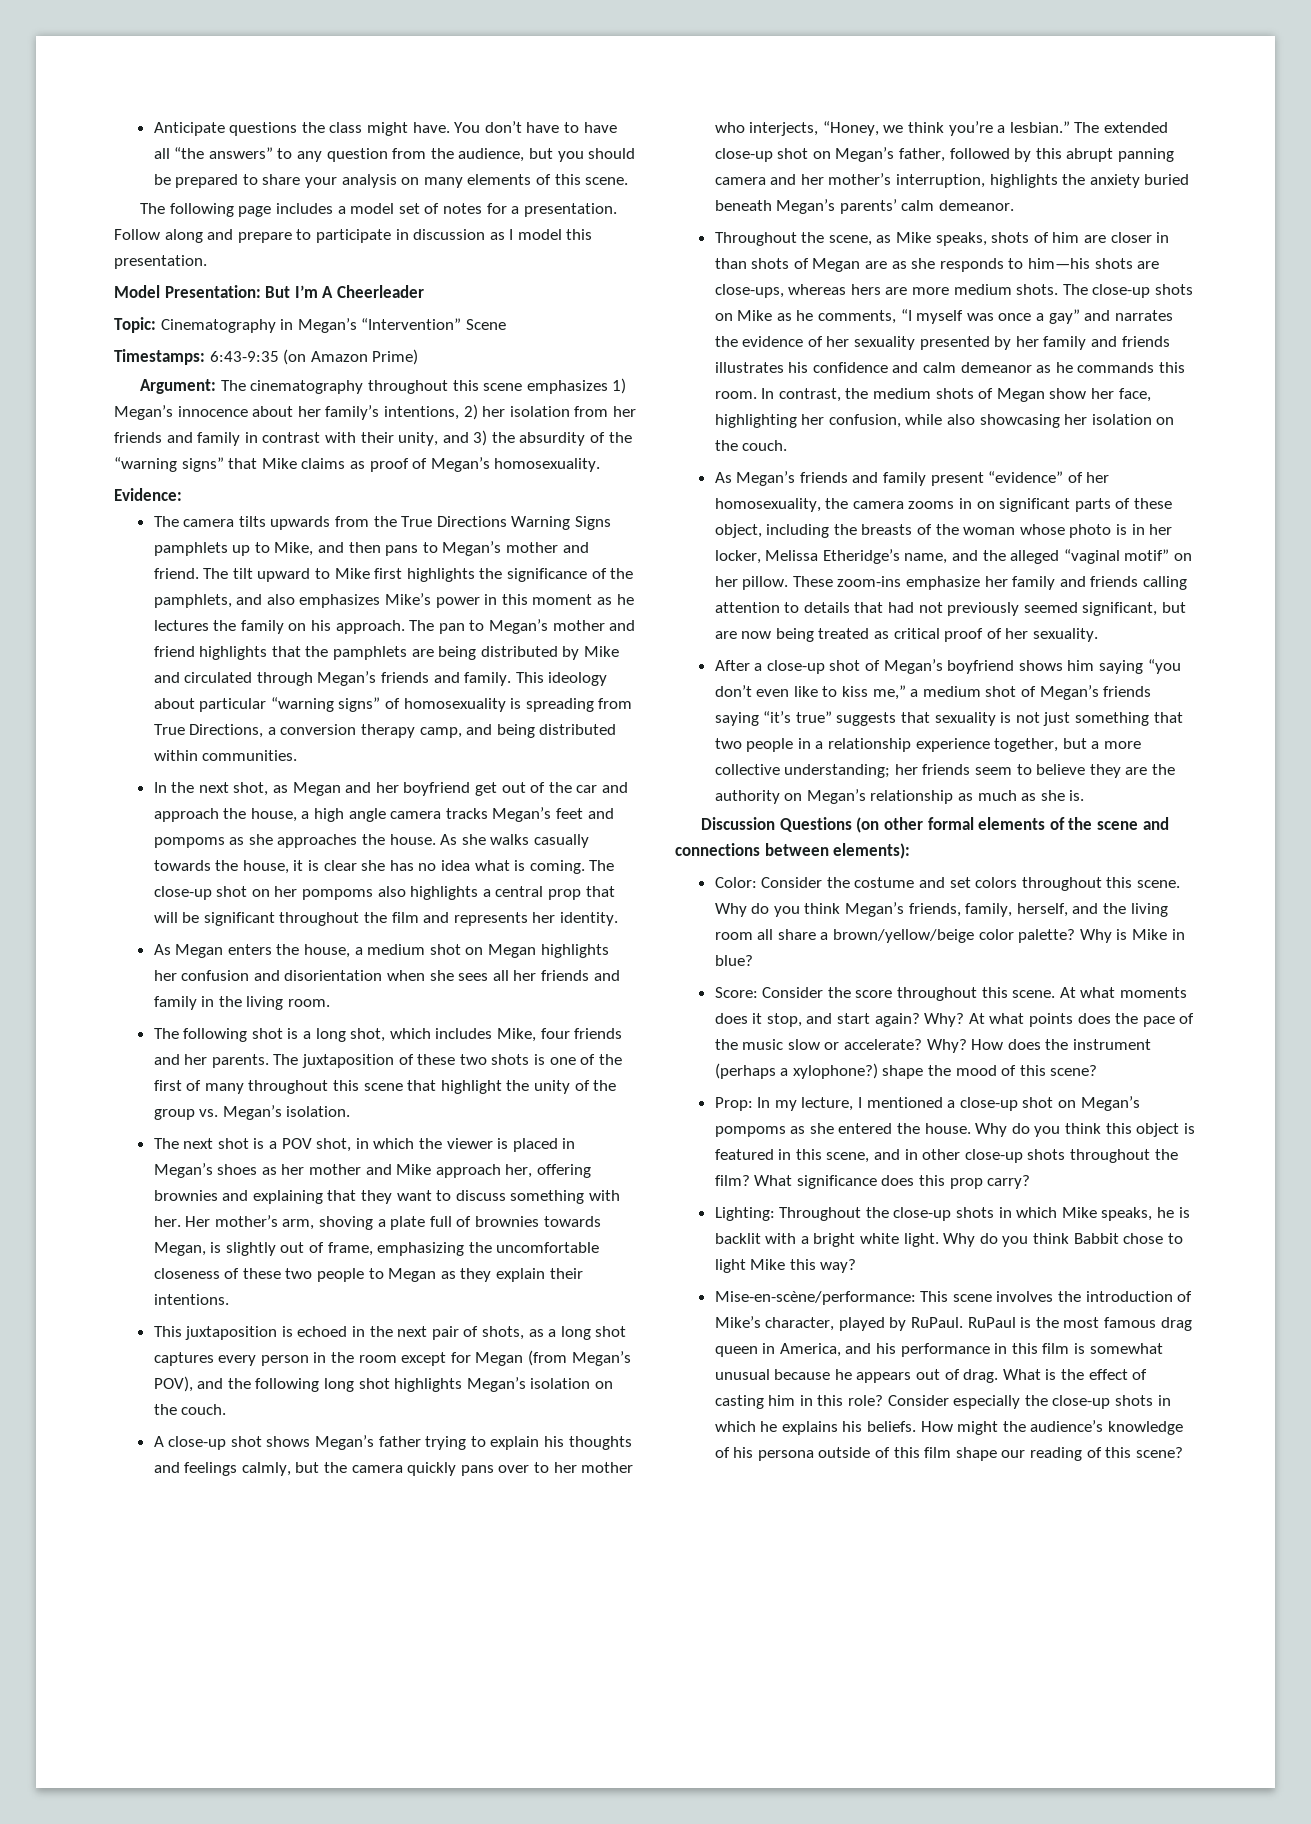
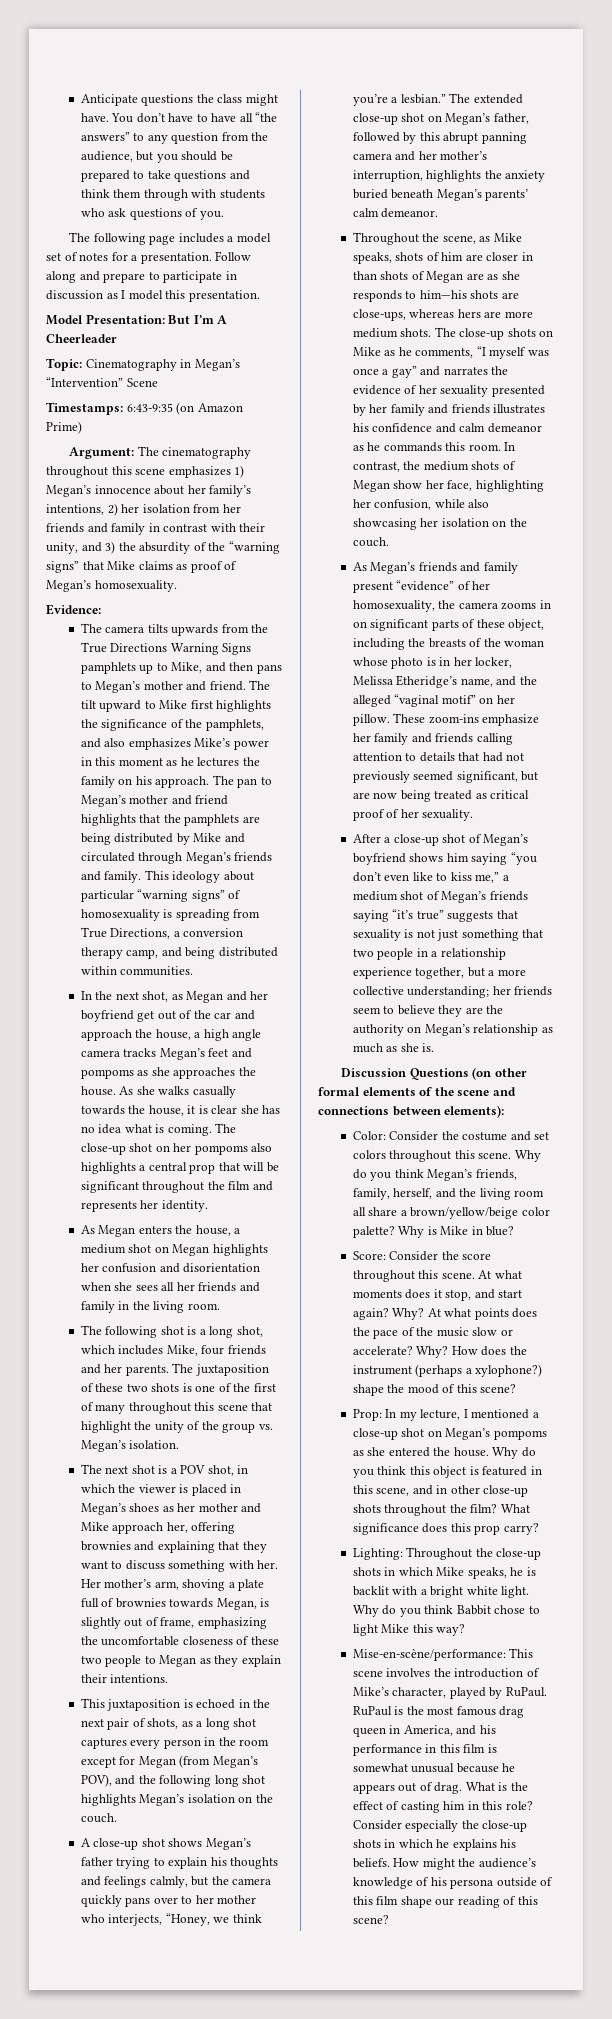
- You don’t have to have all “the answers” to any question from the audience, but you should be prepared to share your analysis on many elements of this scene.
+ You don’t have to have all “the answers” to any question from the audience, but you should be prepared to take questions and think them through with students who ask questions of you.

